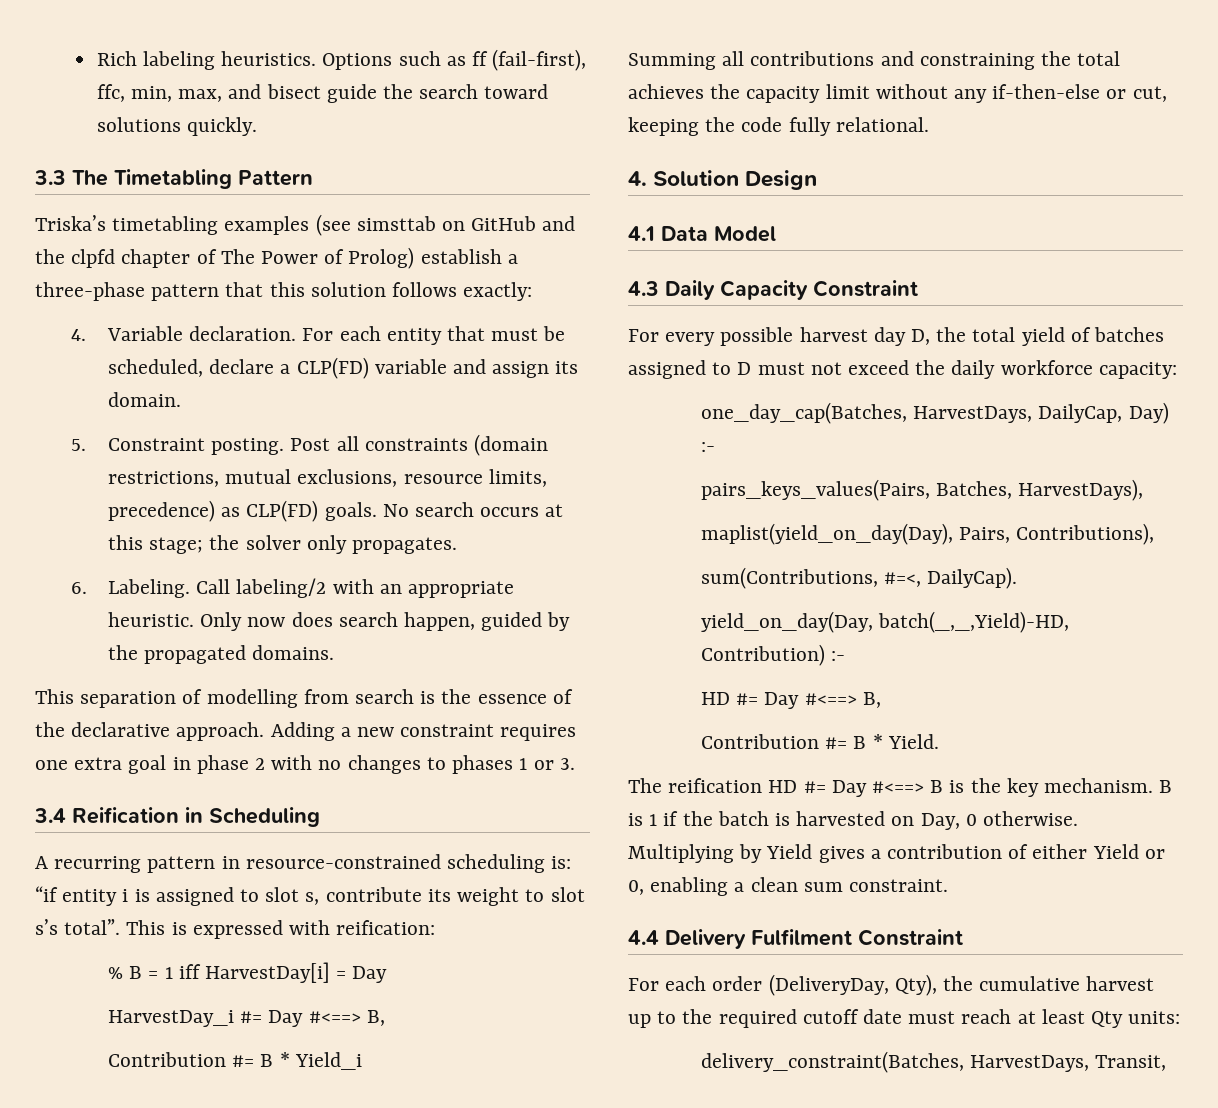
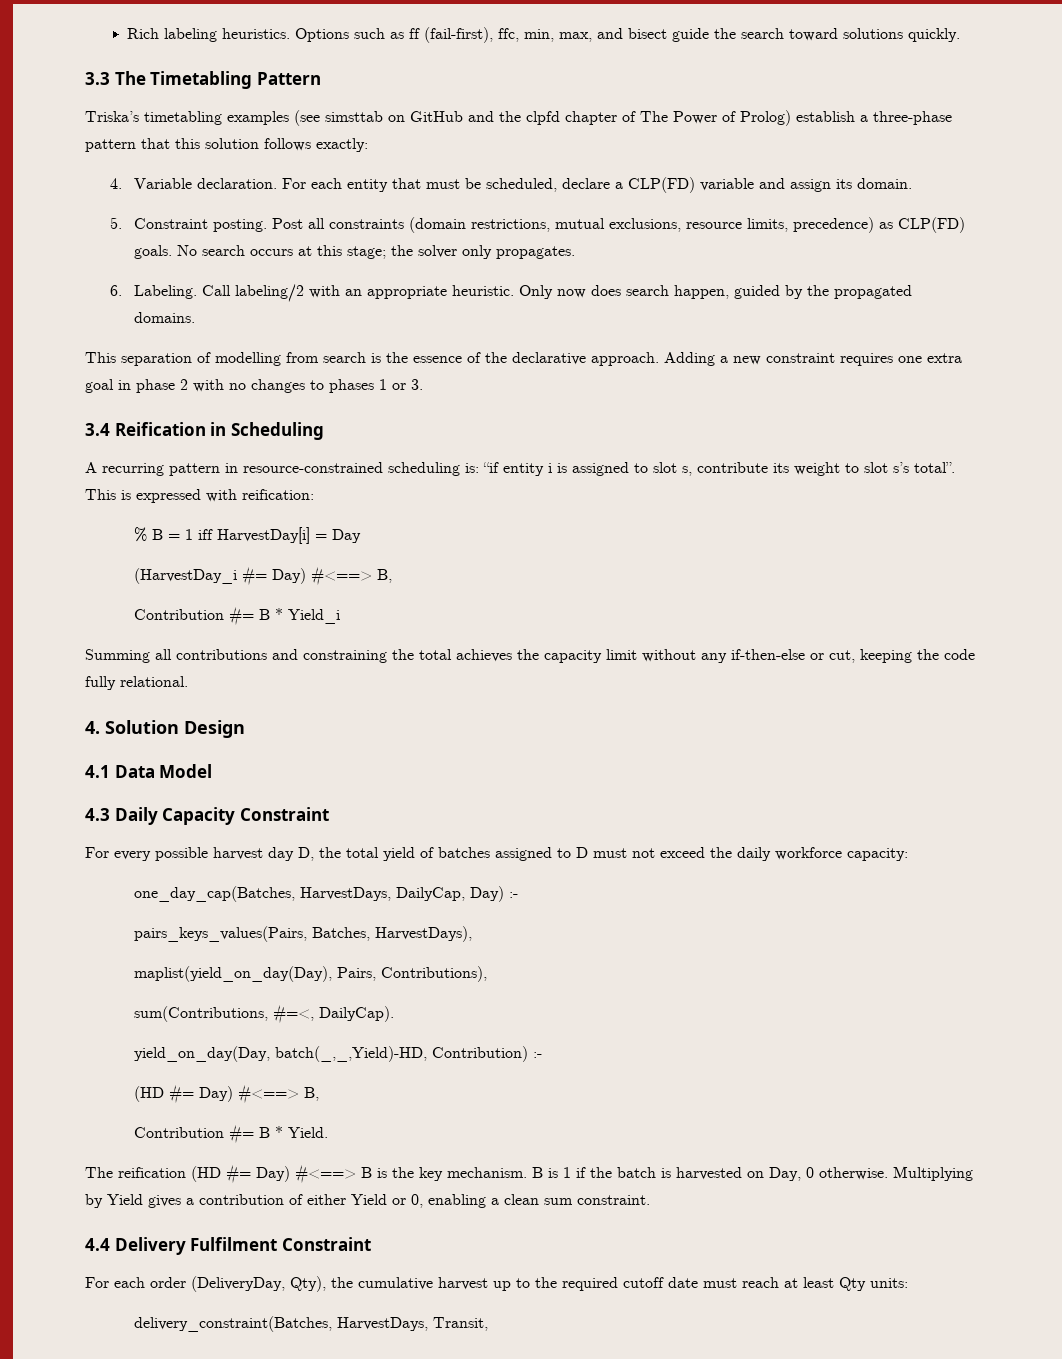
- HarvestDay_i #= Day #<==> B,
+ (HarvestDay_i #= Day) #<==> B,
- HD #= Day #<==> B,
+ (HD #= Day) #<==> B,
- The reification HD #= Day #<==> B is the key mechanism.
+ The reification (HD #= Day) #<==> B is the key mechanism.

